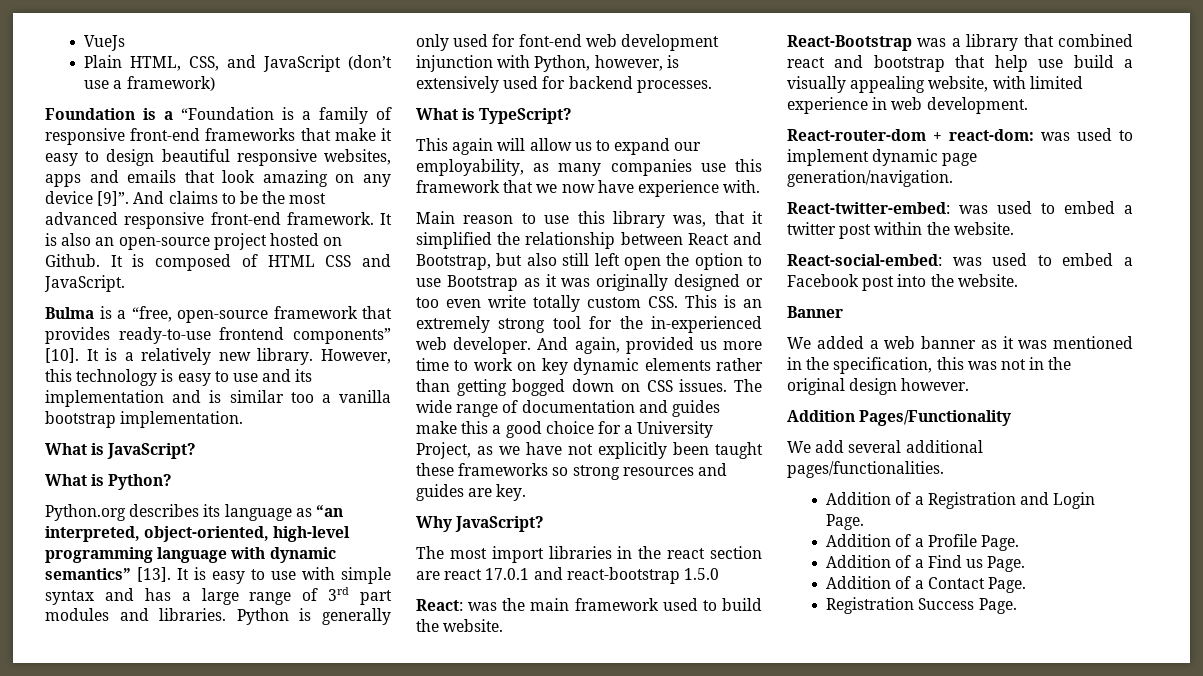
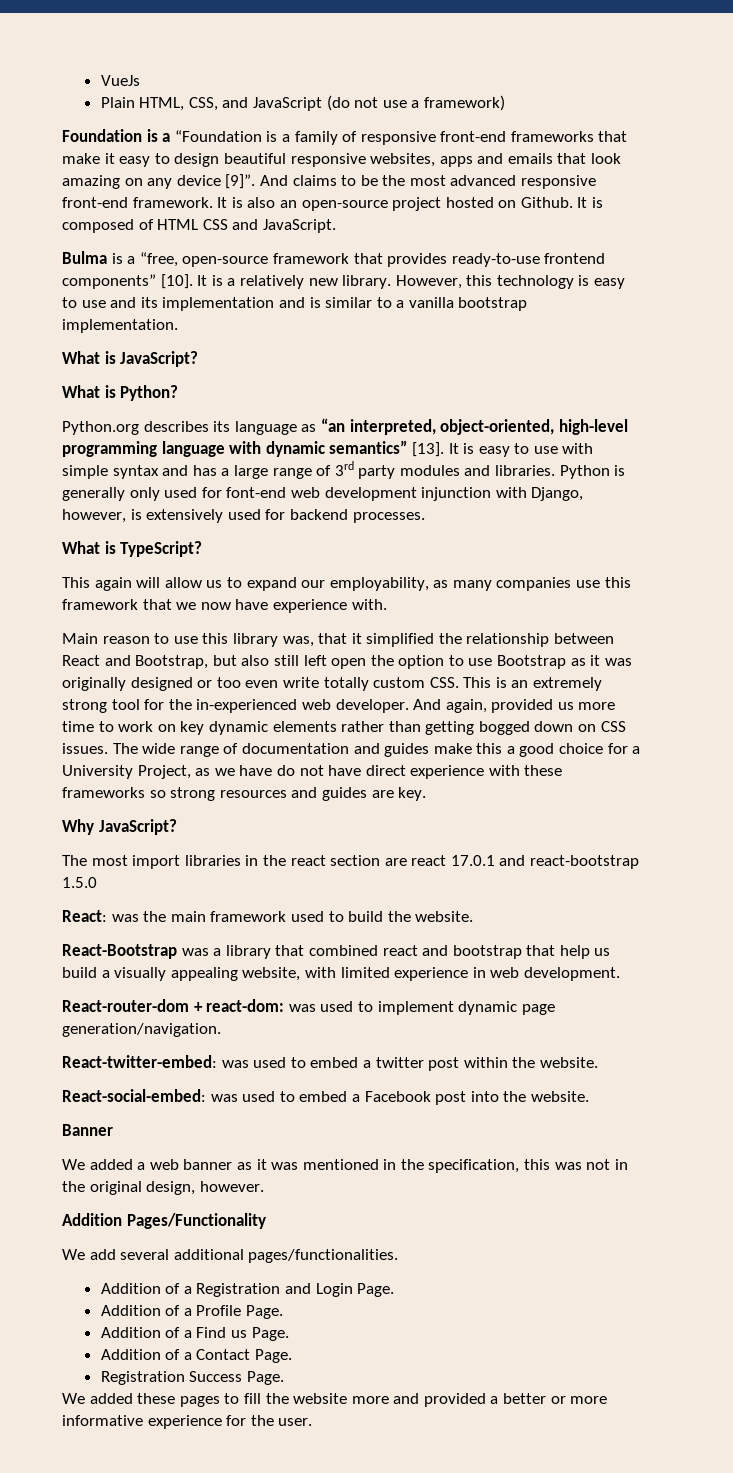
- Plain HTML, CSS, and JavaScript (don’t use a framework)
+ Plain HTML, CSS, and JavaScript (do not use a framework)
- However, this technology is easy to use and its implementation and is similar too a vanilla bootstrap implementation.
+ However, this technology is easy to use and its implementation and is similar to a vanilla bootstrap implementation.
- It is easy to use with simple syntax and has a large range of 3rd part modules and libraries.
+ It is easy to use with simple syntax and has a large range of 3rd party modules and libraries.
- Python is generally only used for font-end web development injunction with Python, however, is extensively used for backend processes.
+ Python is generally only used for font-end web development injunction with Django, however, is extensively used for backend processes.
- The wide range of documentation and guides make this a good choice for a University Project, as we have not explicitly been taught these frameworks so strong resources and guides are key.
+ The wide range of documentation and guides make this a good choice for a University Project, as we have do not have direct experience with these frameworks so strong resources and guides are key.
- React-Bootstrap was a library that combined react and bootstrap that help use build a visually appealing website, with limited experience in web development.
+ React-Bootstrap was a library that combined react and bootstrap that help us build a visually appealing website, with limited experience in web development.
- We added a web banner as it was mentioned in the specification, this was not in the original design however.
+ We added a web banner as it was mentioned in the specification, this was not in the original design, however.
+ We added these pages to fill the website more and provided a better or more informative experience for the user.

